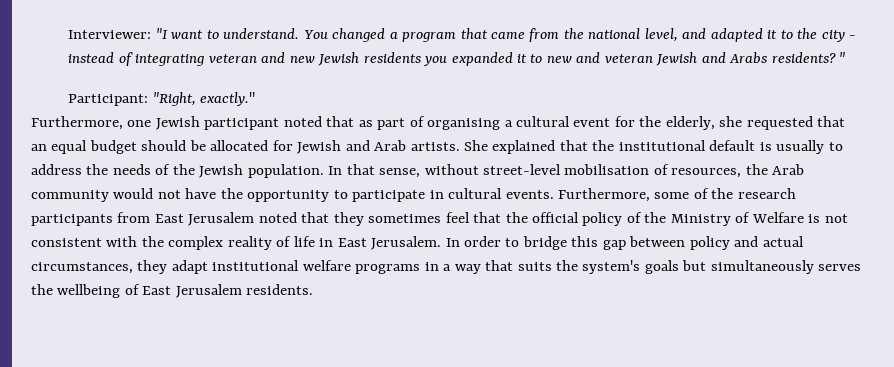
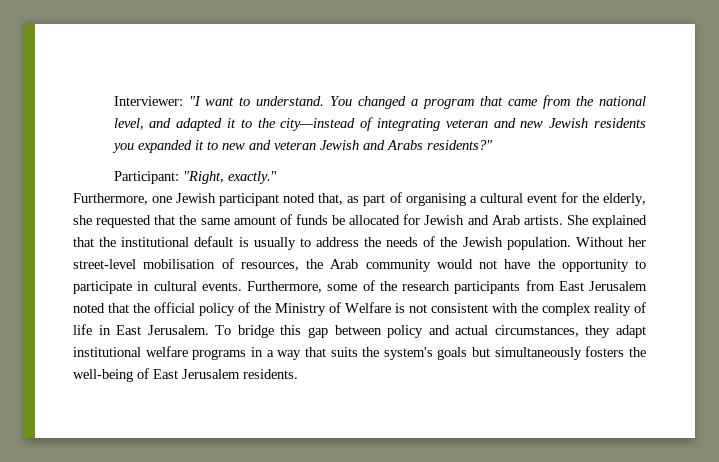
- You changed a program that came from the national level, and adapted it to the city - instead of integrating veteran and new Jewish residents you expanded it to new and veteran Jewish and Arabs residents? "
+ You changed a program that came from the national level, and adapted it to the city—instead of integrating veteran and new Jewish residents you expanded it to new and veteran Jewish and Arabs residents?"
- Furthermore, one Jewish participant noted that as part of organising a cultural event for the elderly, she requested that an equal budget should be allocated for Jewish and Arab artists.
+ Furthermore, one Jewish participant noted that, as part of organising a cultural event for the elderly, she requested that the same amount of funds be allocated for Jewish and Arab artists.
- In that sense, without street-level mobilisation of resources, the Arab community would not have the opportunity to participate in cultural events.
+ Without her street-level mobilisation of resources, the Arab community would not have the opportunity to participate in cultural events.
- Furthermore, some of the research participants from East Jerusalem noted that they sometimes feel that the official policy of the Ministry of Welfare is not consistent with the complex reality of life in East Jerusalem.
+ Furthermore, some of the research participants from East Jerusalem noted that the official policy of the Ministry of Welfare is not consistent with the complex reality of life in East Jerusalem.
- In order to bridge this gap between policy and actual circumstances, they adapt institutional welfare programs in a way that suits the system's goals but simultaneously serves the wellbeing of East Jerusalem residents.
+ To bridge this gap between policy and actual circumstances, they adapt institutional welfare programs in a way that suits the system's goals but simultaneously fosters the well-being of East Jerusalem residents.

